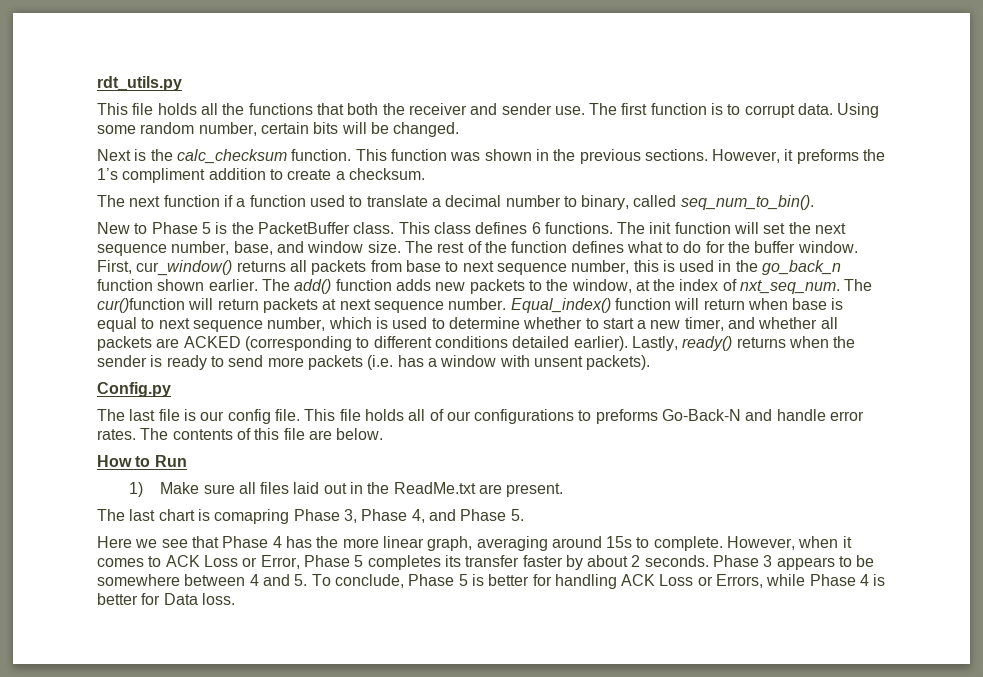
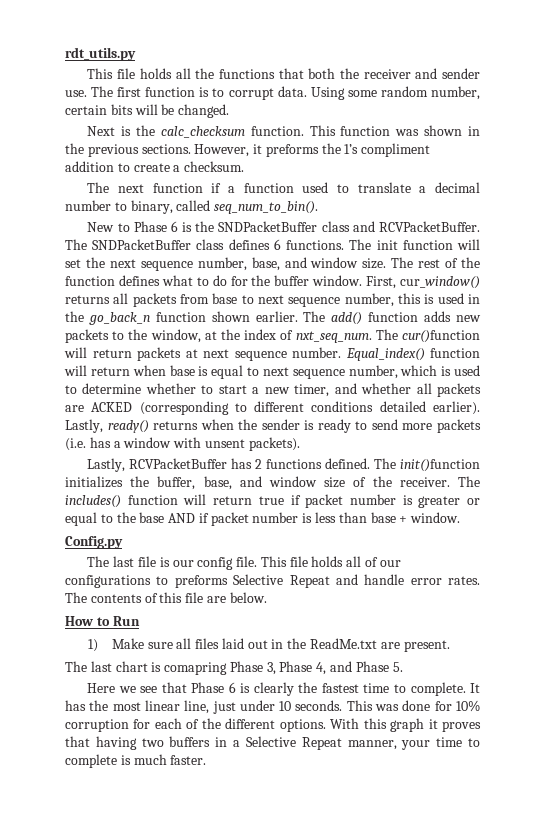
- New to Phase 5 is the PacketBuffer class. This class defines 6 functions.
+ New to Phase 6 is the SNDPacketBuffer class and RCVPacketBuffer. The SNDPacketBuffer class defines 6 functions.
+ Lastly, RCVPacketBuffer has 2 functions defined. The init()function initializes the buffer, base, and window size of the receiver. The includes() function will return true if packet number is greater or equal to the base AND if packet number is less than base + window.
- This file holds all of our configurations to preforms Go-Back-N and handle error rates.
+ This file holds all of our configurations to preforms Selective Repeat and handle error rates.
- Here we see that Phase 4 has the more linear graph, averaging around 15s to complete. However, when it comes to ACK Loss or Error, Phase 5 completes its transfer faster by about 2 seconds. Phase 3 appears to be somewhere between 4 and 5. To conclude, Phase 5 is better for handling ACK Loss or Errors, while Phase 4 is better for Data loss.
+ Here we see that Phase 6 is clearly the fastest time to complete. It has the most linear line, just under 10 seconds. This was done for 10% corruption for each of the different options. With this graph it proves that having two buffers in a Selective Repeat manner, your time to complete is much faster.

